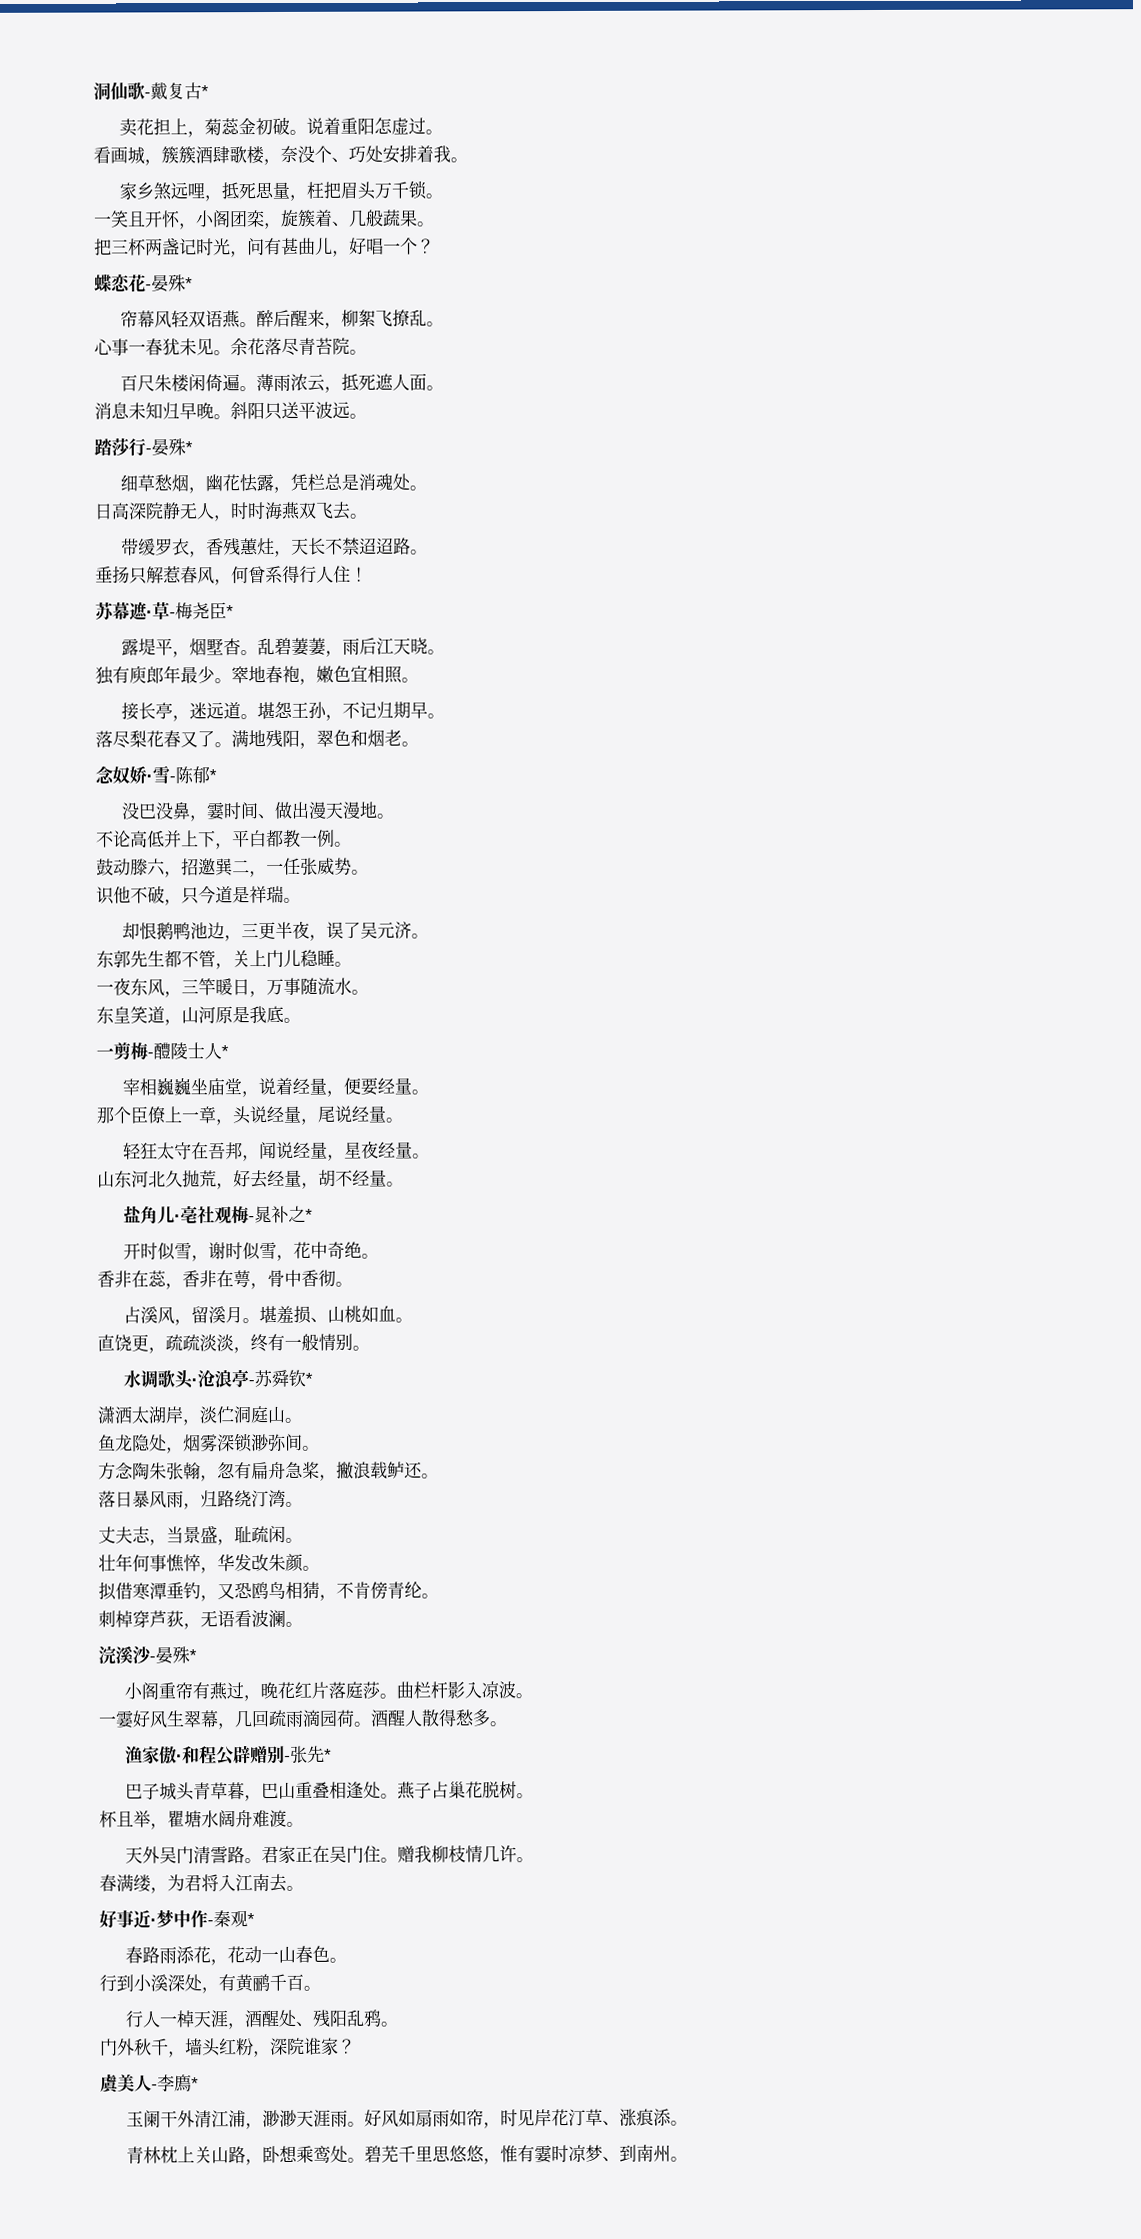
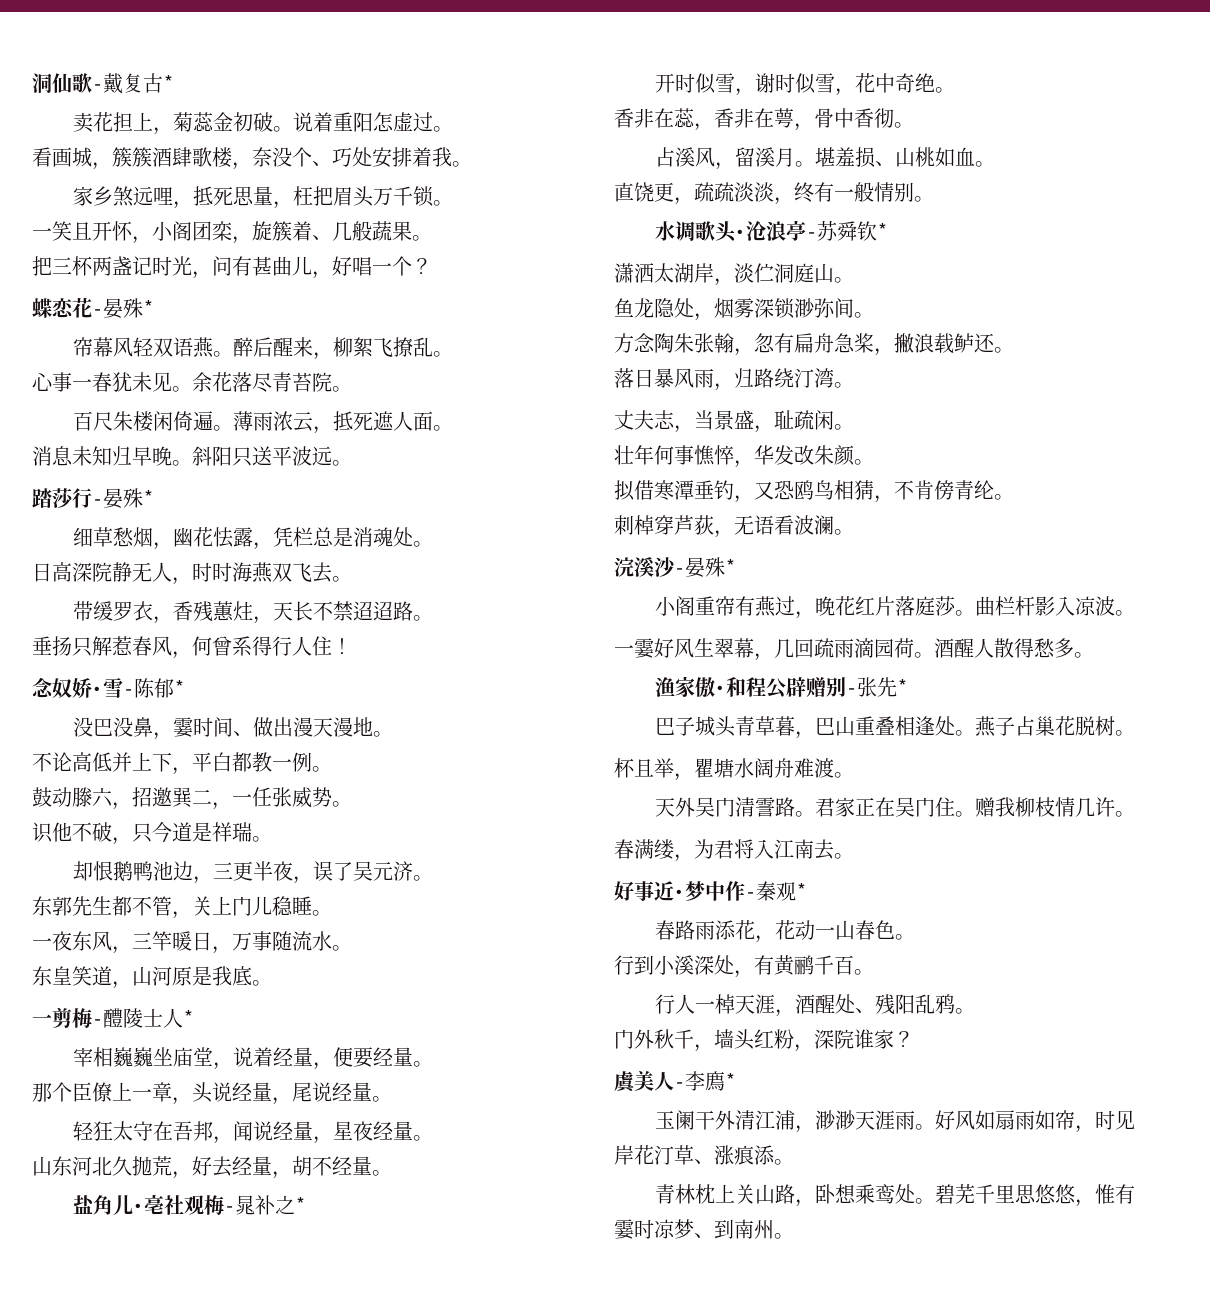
- 苏幕遮·草-梅尧臣*
- 露堤平，烟墅杳。乱碧萋萋，雨后江天晓。
- 独有庾郎年最少。窣地春袍，嫩色宜相照。
- 接长亭，迷远道。堪怨王孙，不记归期早。
- 落尽梨花春又了。满地残阳，翠色和烟老。

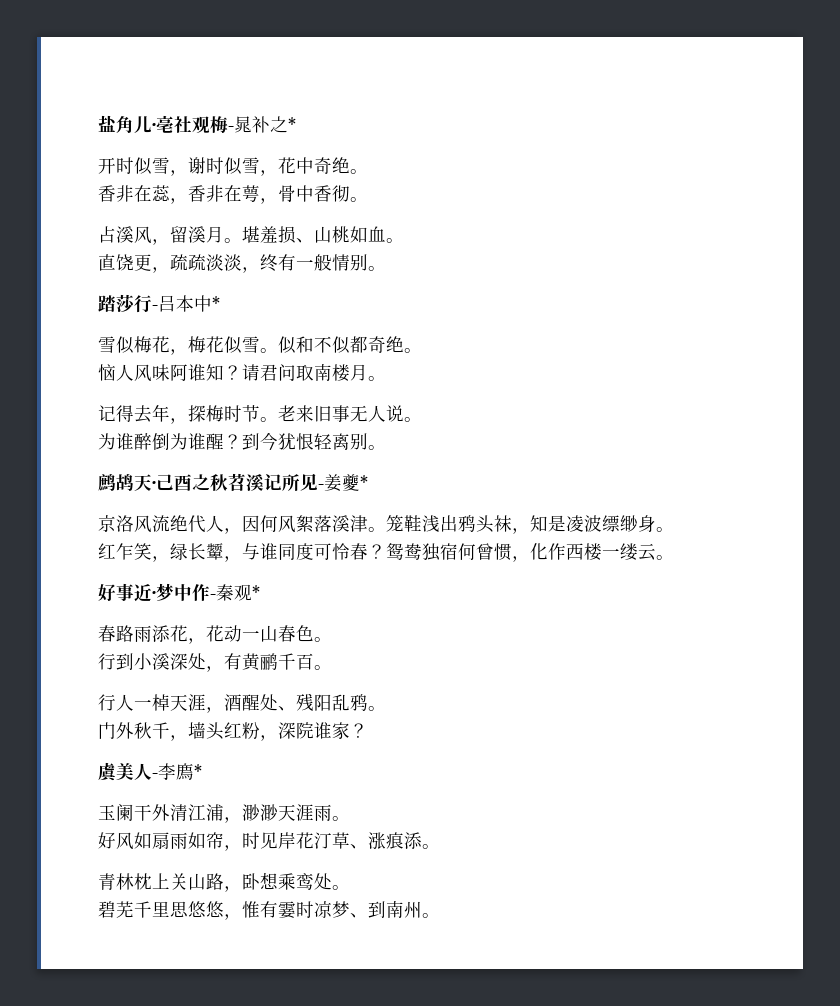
- 洞仙歌-戴复古*
- 卖花担上，菊蕊金初破。说着重阳怎虚过。
- 看画城，簇簇酒肆歌楼，奈没个、巧处安排着我。
- 家乡煞远哩，抵死思量，枉把眉头万千锁。
- 一笑且开怀，小阁团栾，旋簇着、几般蔬果。
- 把三杯两盏记时光，问有甚曲儿，好唱一个？
- 蝶恋花-晏殊*
- 帘幕风轻双语燕。醉后醒来，柳絮飞撩乱。
- 心事一春犹未见。余花落尽青苔院。
- 百尺朱楼闲倚遍。薄雨浓云，抵死遮人面。
- 消息未知归早晚。斜阳只送平波远。
- 踏莎行-晏殊*
- 细草愁烟，幽花怯露，凭栏总是消魂处。
- 日高深院静无人，时时海燕双飞去。
- 带缓罗衣，香残蕙炷，天长不禁迢迢路。
- 垂扬只解惹春风，何曾系得行人住！
- 念奴娇·雪-陈郁*
- 没巴没鼻，霎时间、做出漫天漫地。
- 不论高低并上下，平白都教一例。
- 鼓动滕六，招邀巽二，一任张威势。
- 识他不破，只今道是祥瑞。
- 却恨鹅鸭池边，三更半夜，误了吴元济。
- 东郭先生都不管，关上门儿稳睡。
- 一夜东风，三竿暖日，万事随流水。
- 东皇笑道，山河原是我底。
- 一剪梅-醴陵士人*
- 宰相巍巍坐庙堂，说着经量，便要经量。
- 那个臣僚上一章，头说经量，尾说经量。
- 轻狂太守在吾邦，闻说经量，星夜经量。
- 山东河北久抛荒，好去经量，胡不经量。
- 水调歌头·沧浪亭-苏舜钦*
- 潇洒太湖岸，淡伫洞庭山。
- 鱼龙隐处，烟雾深锁渺弥间。
- 方念陶朱张翰，忽有扁舟急桨，撇浪载鲈还。
- 落日暴风雨，归路绕汀湾。
- 丈夫志，当景盛，耻疏闲。
- 壮年何事憔悴，华发改朱颜。
- 拟借寒潭垂钓，又恐鸥鸟相猜，不肯傍青纶。
- 刺棹穿芦荻，无语看波澜。
- 浣溪沙-晏殊*
- 小阁重帘有燕过，晚花红片落庭莎。曲栏杆影入凉波。
- 一霎好风生翠幕，几回疏雨滴园荷。酒醒人散得愁多。
- 渔家傲·和程公辟赠别-张先*
- 巴子城头青草暮，巴山重叠相逢处。燕子占巢花脱树。
- 杯且举，瞿塘水阔舟难渡。
- 天外吴门清霅路。君家正在吴门住。赠我柳枝情几许。
- 春满缕，为君将入江南去。
+ 踏莎行-吕本中*
+ 雪似梅花，梅花似雪。似和不似都奇绝。
+ 恼人风味阿谁知？请君问取南楼月。
+ 记得去年，探梅时节。老来旧事无人说。
+ 为谁醉倒为谁醒？到今犹恨轻离别。
+ 鹧鸪天·己酉之秋苕溪记所见-姜夔*
+ 京洛风流绝代人，因何风絮落溪津。笼鞋浅出鸦头袜，知是凌波缥缈身。
+ 红乍笑，绿长颦，与谁同度可怜春？鸳鸯独宿何曾惯，化作西楼一缕云。
- 玉阑干外清江浦，渺渺天涯雨。好风如扇雨如帘，时见岸花汀草、涨痕添。
+ 玉阑干外清江浦，渺渺天涯雨。
+ 好风如扇雨如帘，时见岸花汀草、涨痕添。
- 青林枕上关山路，卧想乘鸾处。碧芜千里思悠悠，惟有霎时凉梦、到南州。
+ 青林枕上关山路，卧想乘鸾处。
+ 碧芜千里思悠悠，惟有霎时凉梦、到南州。

